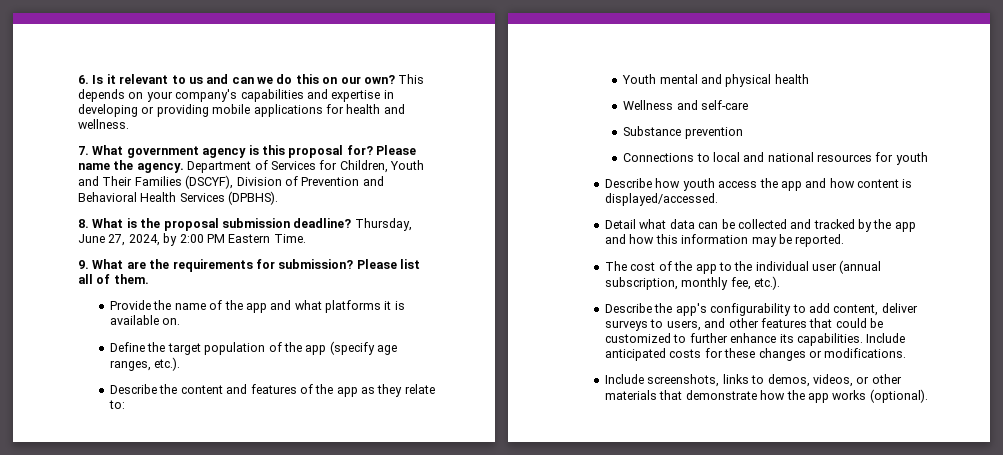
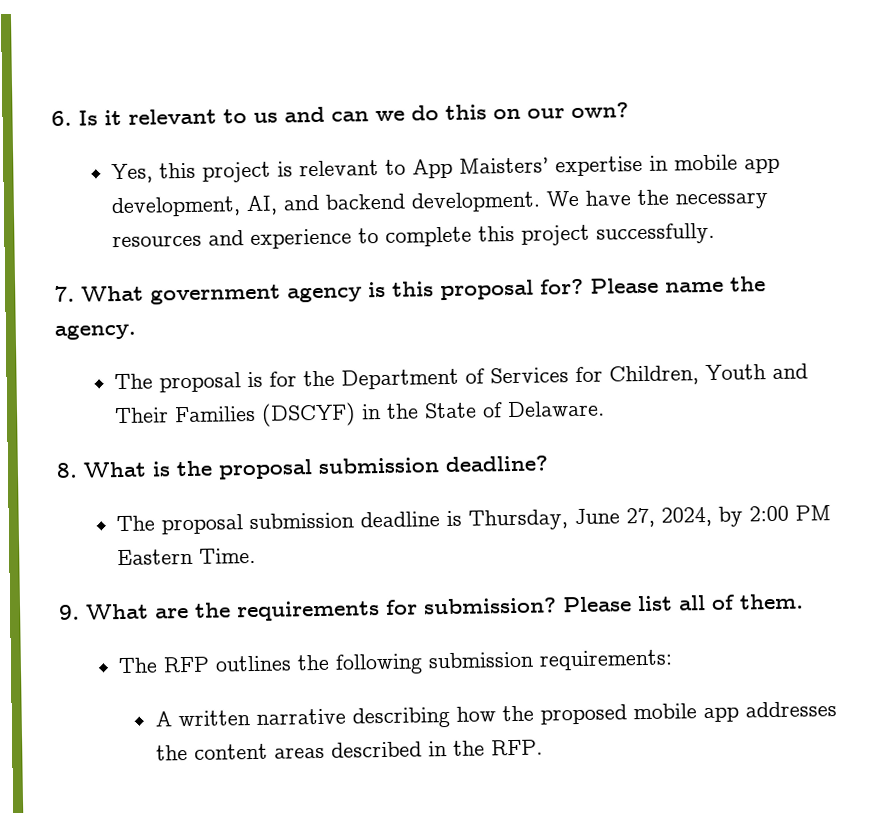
- 6. Is it relevant to us and can we do this on our own? This depends on your company's capabilities and expertise in developing or providing mobile applications for health and wellness.
+ 6. Is it relevant to us and can we do this on our own?
+ Yes, this project is relevant to App Maisters’ expertise in mobile app development, AI, and backend development. We have the necessary resources and experience to complete this project successfully.
- Please name the agency. Department of Services for Children, Youth and Their Families (DSCYF), Division of Prevention and Behavioral Health Services (DPBHS).
+ Please name the agency.
+ The proposal is for the Department of Services for Children, Youth and Their Families (DSCYF) in the State of Delaware.
- 8. What is the proposal submission deadline? Thursday, June 27, 2024, by 2:00 PM Eastern Time.
+ 8. What is the proposal submission deadline?
+ The proposal submission deadline is Thursday, June 27, 2024, by 2:00 PM Eastern Time.
- Provide the name of the app and what platforms it is available on.
- Define the target population of the app (specify age ranges, etc.).
- Describe the content and features of the app as they relate to:
- Youth mental and physical health
- Wellness and self-care
- Substance prevention
- Connections to local and national resources for youth
- Describe how youth access the app and how content is displayed/accessed.
- Detail what data can be collected and tracked by the app and how this information may be reported.
- The cost of the app to the individual user (annual subscription, monthly fee, etc.).
- Describe the app's configurability to add content, deliver surveys to users, and other features that could be customized to further enhance its capabilities. Include anticipated costs for these changes or modifications.
- Include screenshots, links to demos, videos, or other materials that demonstrate how the app works (optional).
+ The RFP outlines the following submission requirements:
+ A written narrative describing how the proposed mobile app addresses the content areas described in the RFP.

